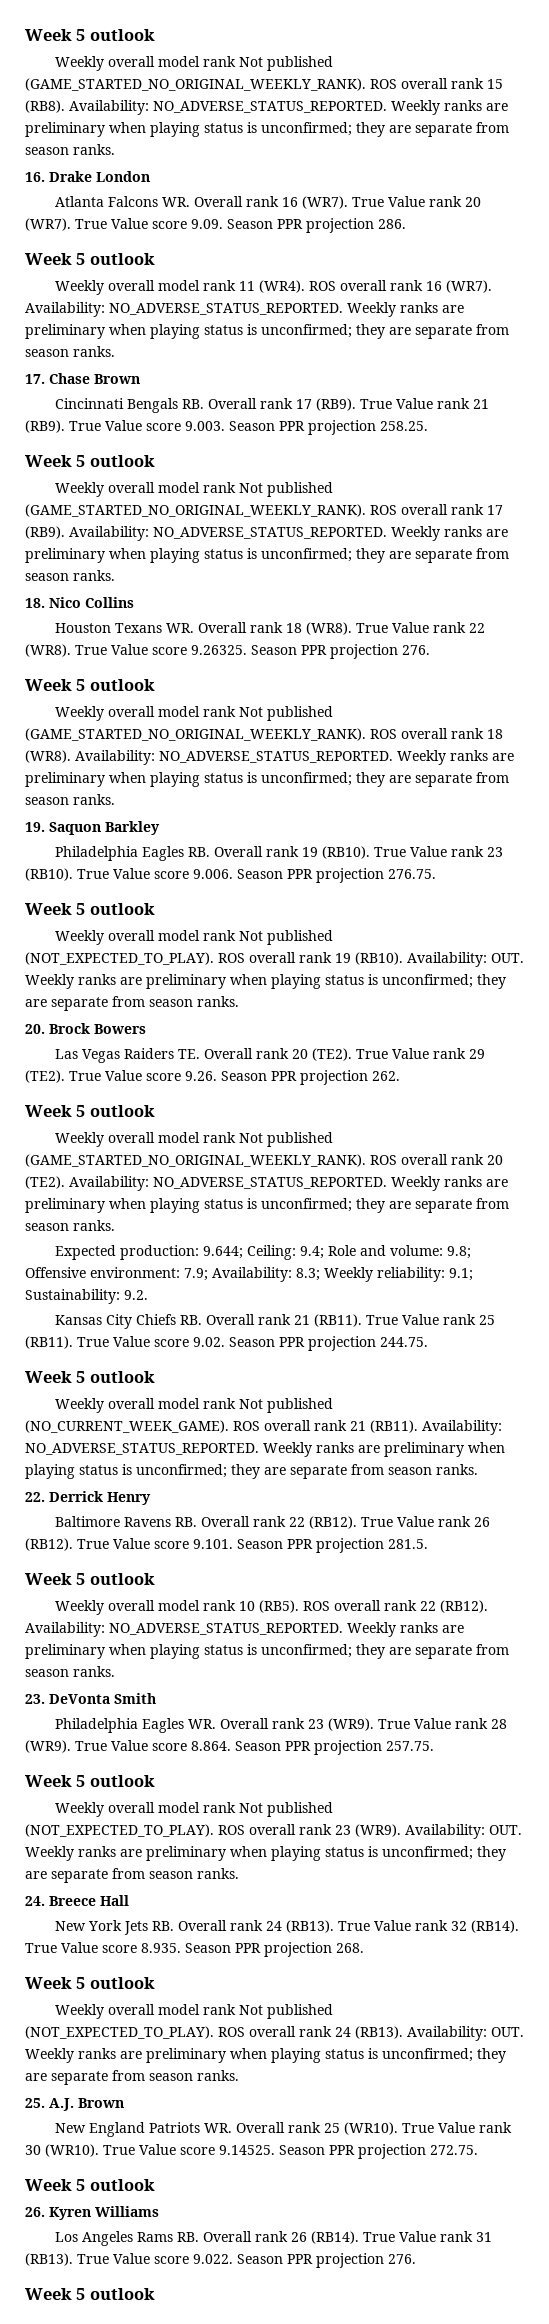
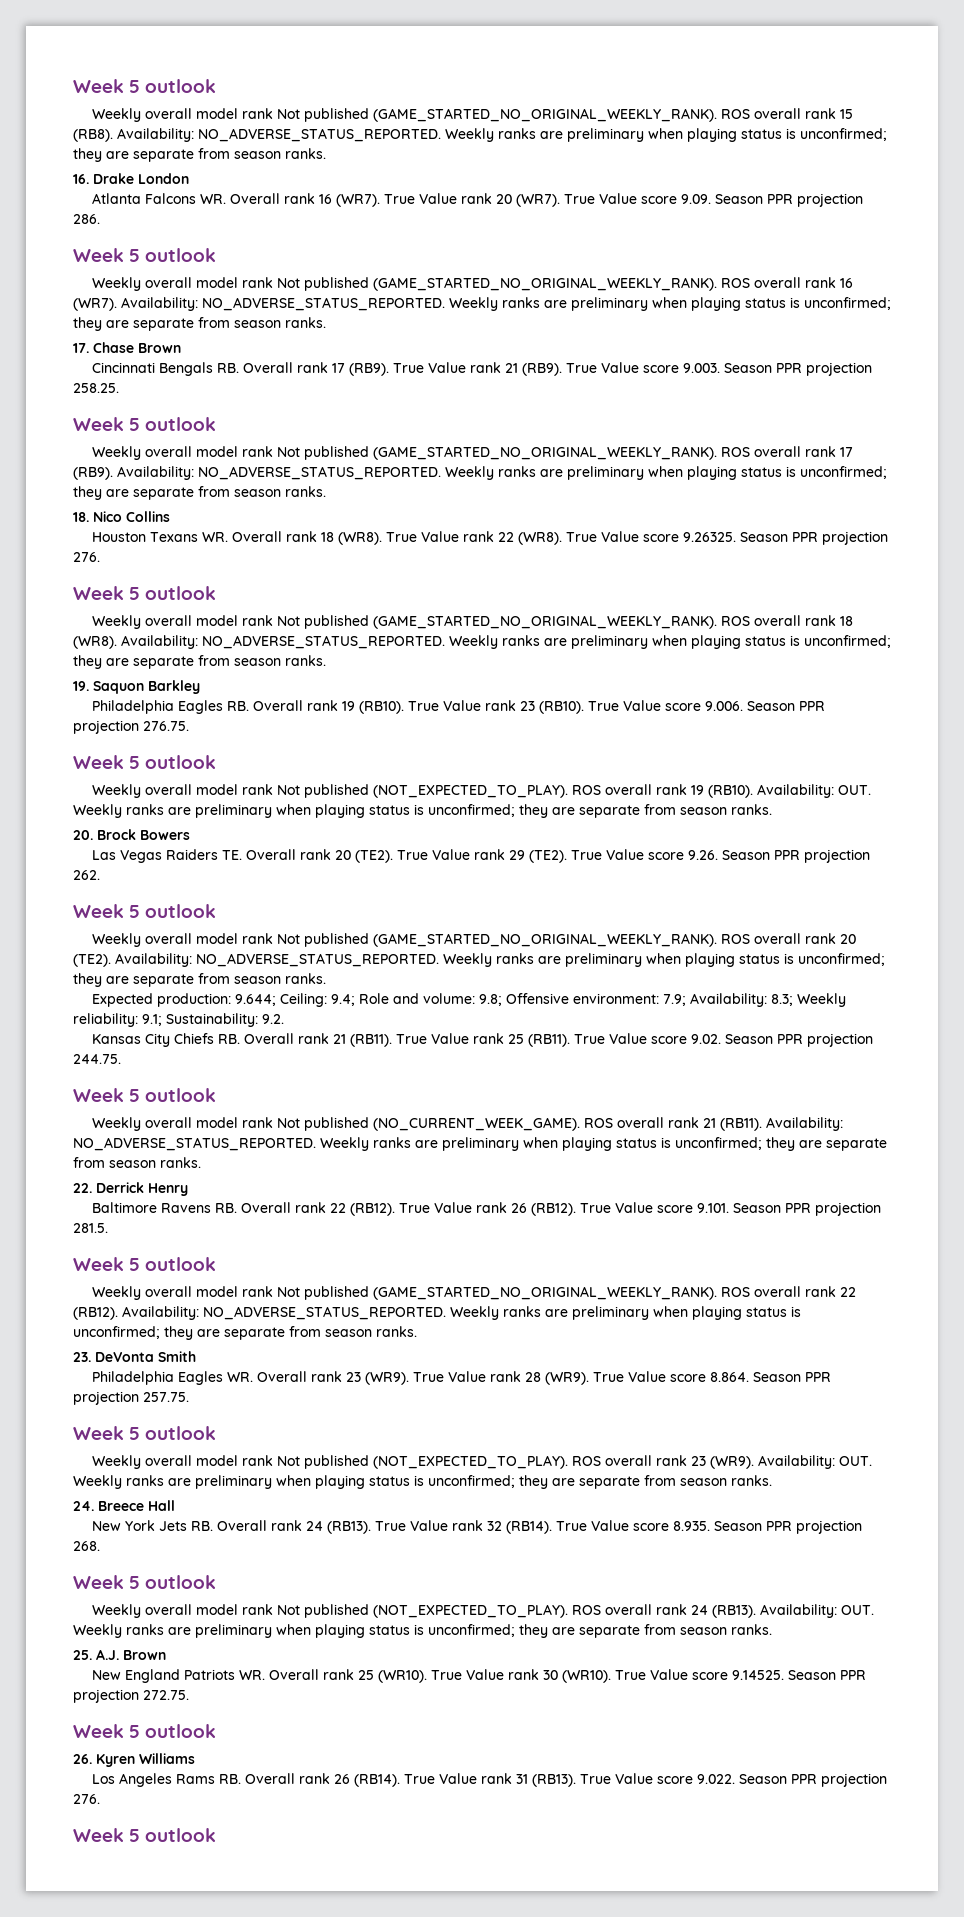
  True Value score 9.09. Season PPR projection 286.
  Week 5 outlook
- Weekly overall model rank 11 (WR4).
+ Weekly overall model rank Not published (GAME_STARTED_NO_ORIGINAL_WEEKLY_RANK).
  True Value score 9.101. Season PPR projection 281.5.
  Week 5 outlook
- Weekly overall model rank 10 (RB5).
+ Weekly overall model rank Not published (GAME_STARTED_NO_ORIGINAL_WEEKLY_RANK).

